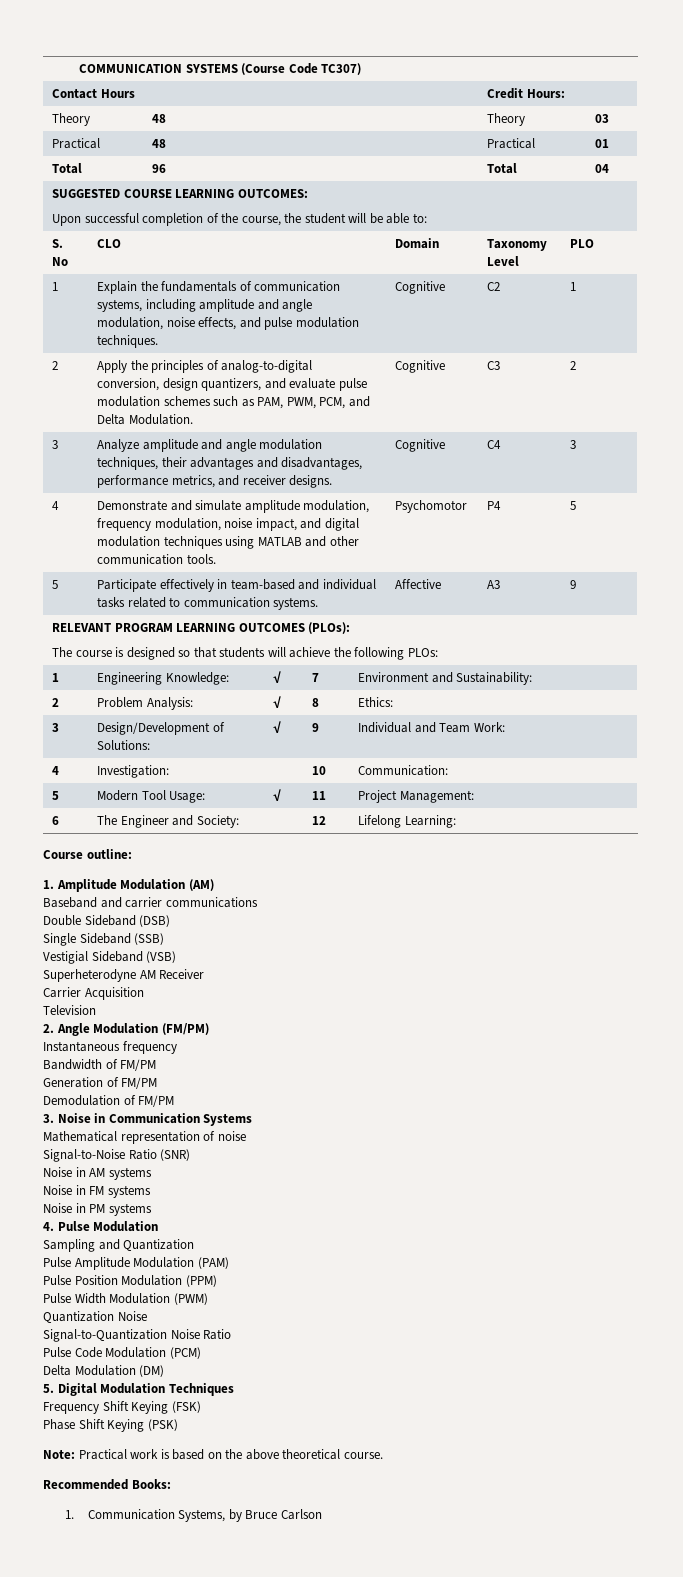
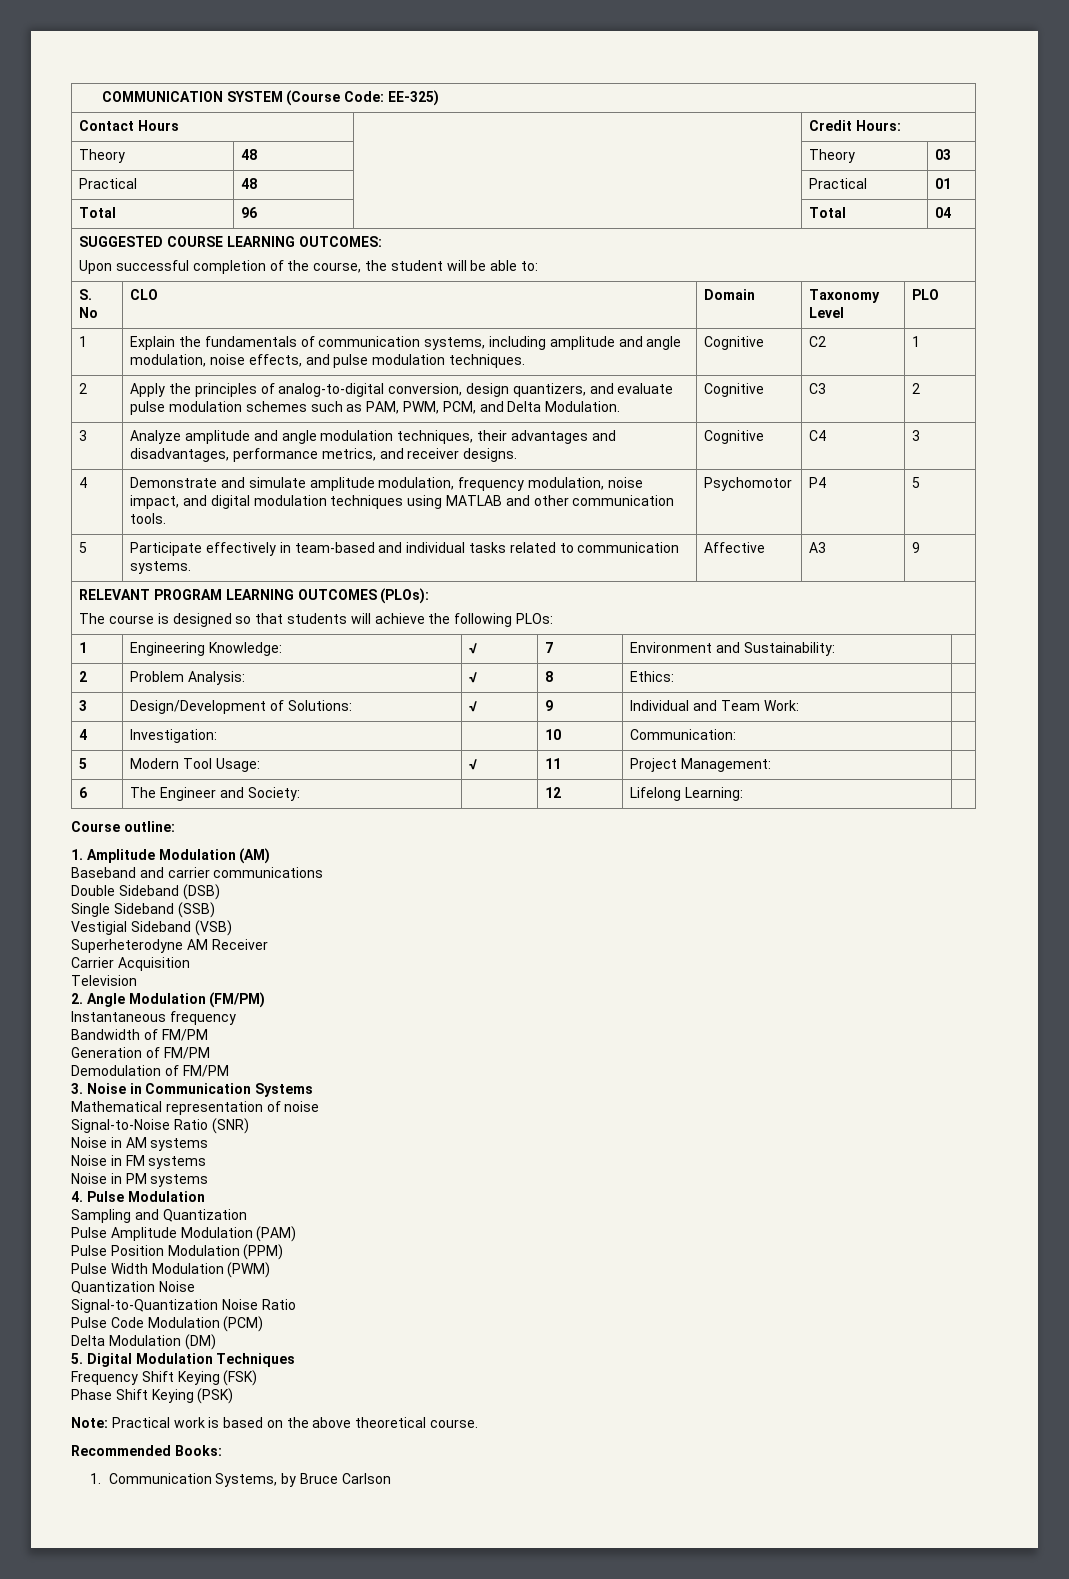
- COMMUNICATION SYSTEMS (Course Code TC307)
+ COMMUNICATION SYSTEM (Course Code: EE-325)

